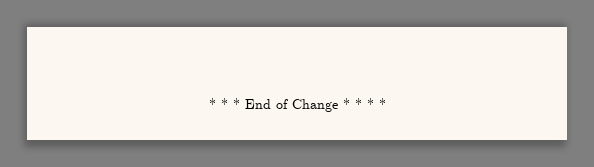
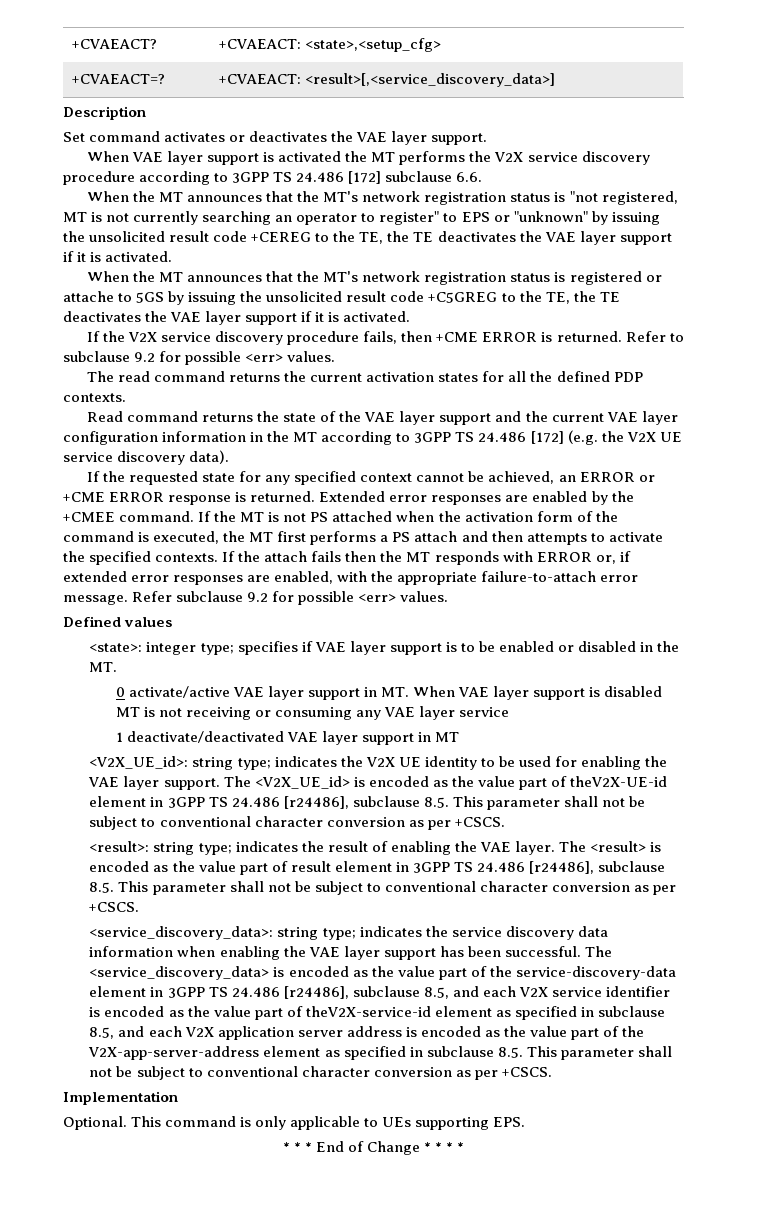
+ +CVAEACT? | +CVAEACT: <state>,<setup_cfg>
+ +CVAEACT=? | +CVAEACT: <result>[,<service_discovery_data>]
+ Description
+ Set command activates or deactivates the VAE layer support.
+ When VAE layer support is activated the MT performs the V2X service discovery procedure according to 3GPP TS 24.486 [172] subclause 6.6.
+ When the MT announces that the MT's network registration status is "not registered, MT is not currently searching an operator to register" to EPS or "unknown" by issuing the unsolicited result code +CEREG to the TE, the TE deactivates the VAE layer support if it is activated.
+ When the MT announces that the MT's network registration status is registered or attache to 5GS by issuing the unsolicited result code +C5GREG to the TE, the TE deactivates the VAE layer support if it is activated.
+ If the V2X service discovery procedure fails, then +CME ERROR is returned. Refer to subclause 9.2 for possible <err> values.
+ The read command returns the current activation states for all the defined PDP contexts.
+ Read command returns the state of the VAE layer support and the current VAE layer configuration information in the MT according to 3GPP TS 24.486 [172] (e.g. the V2X UE service discovery data).
+ If the requested state for any specified context cannot be achieved, an ERROR or +CME ERROR response is returned. Extended error responses are enabled by the +CMEE command. If the MT is not PS attached when the activation form of the command is executed, the MT first performs a PS attach and then attempts to activate the specified contexts. If the attach fails then the MT responds with ERROR or, if extended error responses are enabled, with the appropriate failure-to-attach error message. Refer subclause 9.2 for possible <err> values.
+ Defined values
+ <state>: integer type; specifies if VAE layer support is to be enabled or disabled in the MT.
+ 0 activate/active VAE layer support in MT. When VAE layer support is disabled MT is not receiving or consuming any VAE layer service
+ 1 deactivate/deactivated VAE layer support in MT
+ <V2X_UE_id>: string type; indicates the V2X UE identity to be used for enabling the VAE layer support. The <V2X_UE_id> is encoded as the value part of theV2X-UE-id element in 3GPP TS 24.486 [r24486], subclause 8.5. This parameter shall not be subject to conventional character conversion as per +CSCS.
+ <result>: string type; indicates the result of enabling the VAE layer. The <result> is encoded as the value part of result element in 3GPP TS 24.486 [r24486], subclause 8.5. This parameter shall not be subject to conventional character conversion as per +CSCS.
+ <service_discovery_data>: string type; indicates the service discovery data information when enabling the VAE layer support has been successful. The <service_discovery_data> is encoded as the value part of the service-discovery-data element in 3GPP TS 24.486 [r24486], subclause 8.5, and each V2X service identifier is encoded as the value part of theV2X-service-id element as specified in subclause 8.5, and each V2X application server address is encoded as the value part of the V2X-app-server-address element as specified in subclause 8.5. This parameter shall not be subject to conventional character conversion as per +CSCS.
+ Implementation
+ Optional. This command is only applicable to UEs supporting EPS.

